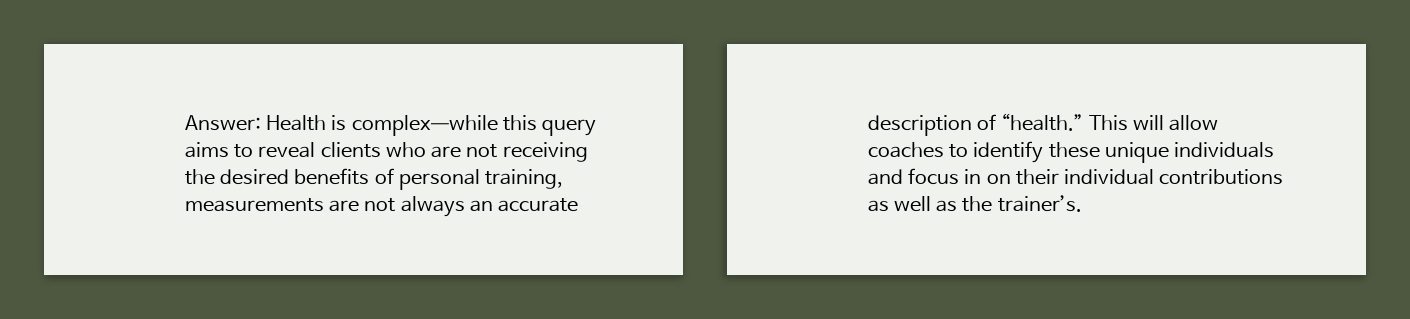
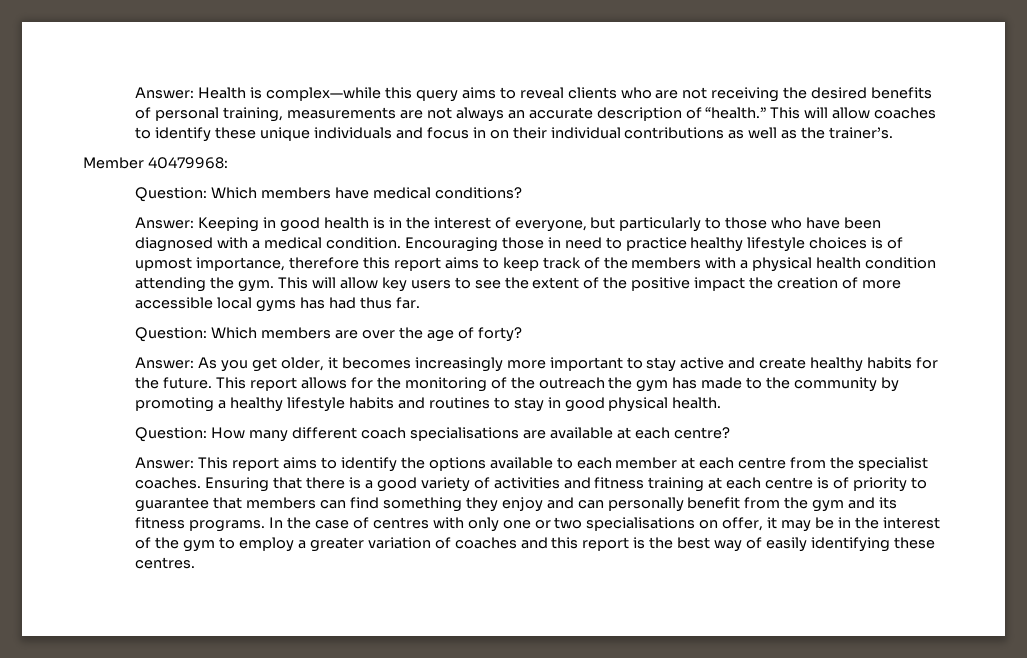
+ Member 40479968:
+ Question: Which members have medical conditions?
+ Answer: Keeping in good health is in the interest of everyone, but particularly to those who have been diagnosed with a medical condition. Encouraging those in need to practice healthy lifestyle choices is of upmost importance, therefore this report aims to keep track of the members with a physical health condition attending the gym. This will allow key users to see the extent of the positive impact the creation of more accessible local gyms has had thus far.
+ Question: Which members are over the age of forty?
+ Answer: As you get older, it becomes increasingly more important to stay active and create healthy habits for the future. This report allows for the monitoring of the outreach the gym has made to the community by promoting a healthy lifestyle habits and routines to stay in good physical health.
+ Question: How many different coach specialisations are available at each centre?
+ Answer: This report aims to identify the options available to each member at each centre from the specialist coaches. Ensuring that there is a good variety of activities and fitness training at each centre is of priority to guarantee that members can find something they enjoy and can personally benefit from the gym and its fitness programs. In the case of centres with only one or two specialisations on offer, it may be in the interest of the gym to employ a greater variation of coaches and this report is the best way of easily identifying these centres.

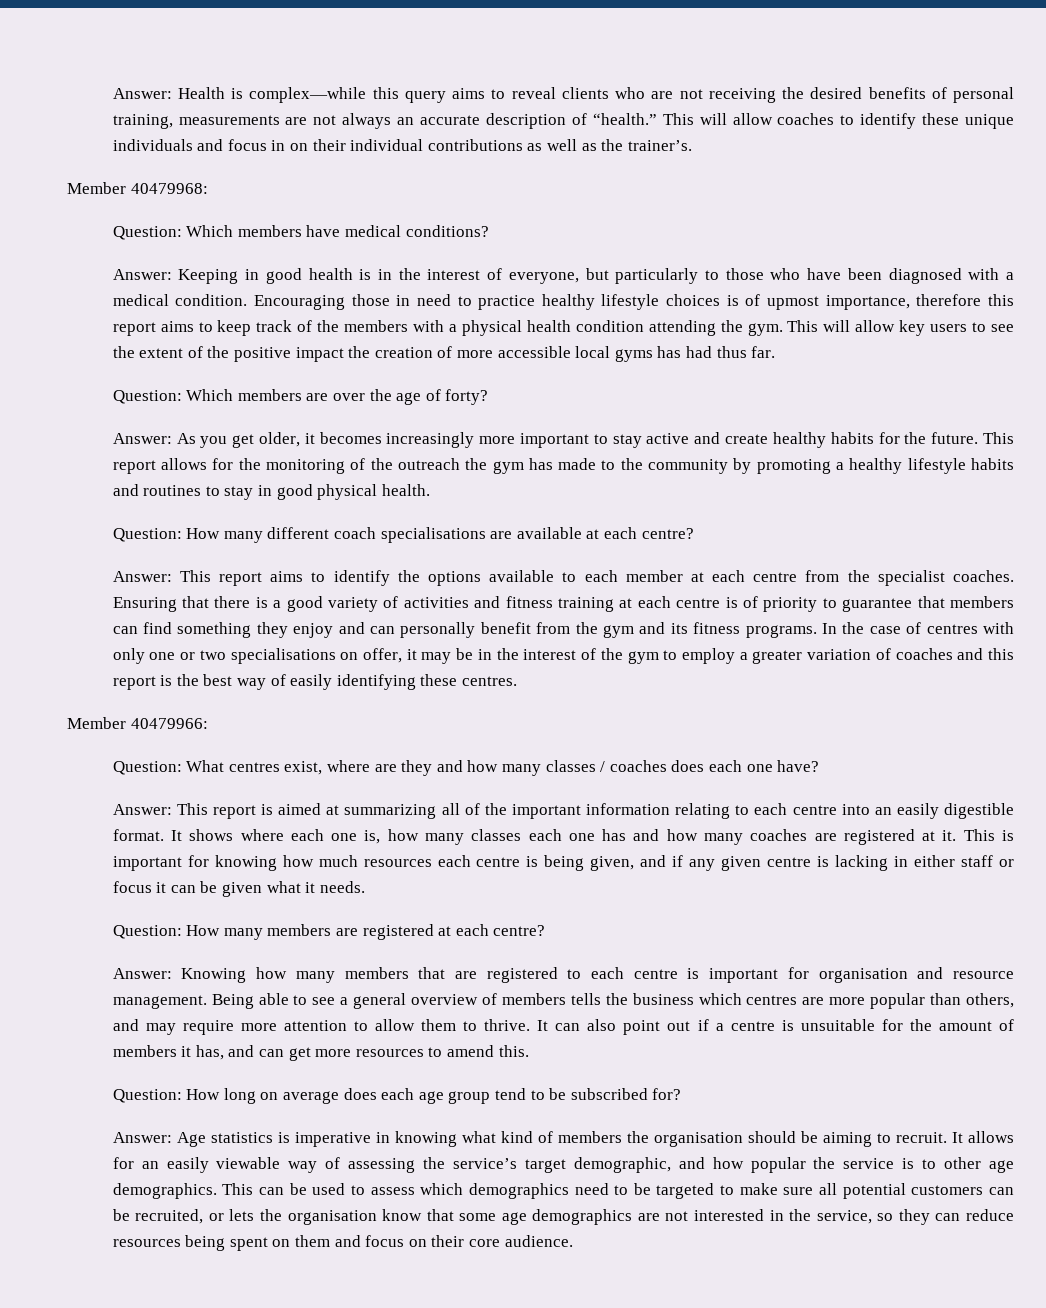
+ Member 40479966:
+ Question: What centres exist, where are they and how many classes / coaches does each one have?
+ Answer: This report is aimed at summarizing all of the important information relating to each centre into an easily digestible format. It shows where each one is, how many classes each one has and how many coaches are registered at it. This is important for knowing how much resources each centre is being given, and if any given centre is lacking in either staff or focus it can be given what it needs.
+ Question: How many members are registered at each centre?
+ Answer: Knowing how many members that are registered to each centre is important for organisation and resource management. Being able to see a general overview of members tells the business which centres are more popular than others, and may require more attention to allow them to thrive. It can also point out if a centre is unsuitable for the amount of members it has, and can get more resources to amend this.
+ Question: How long on average does each age group tend to be subscribed for?
+ Answer: Age statistics is imperative in knowing what kind of members the organisation should be aiming to recruit. It allows for an easily viewable way of assessing the service’s target demographic, and how popular the service is to other age demographics. This can be used to assess which demographics need to be targeted to make sure all potential customers can be recruited, or lets the organisation know that some age demographics are not interested in the service, so they can reduce resources being spent on them and focus on their core audience.

